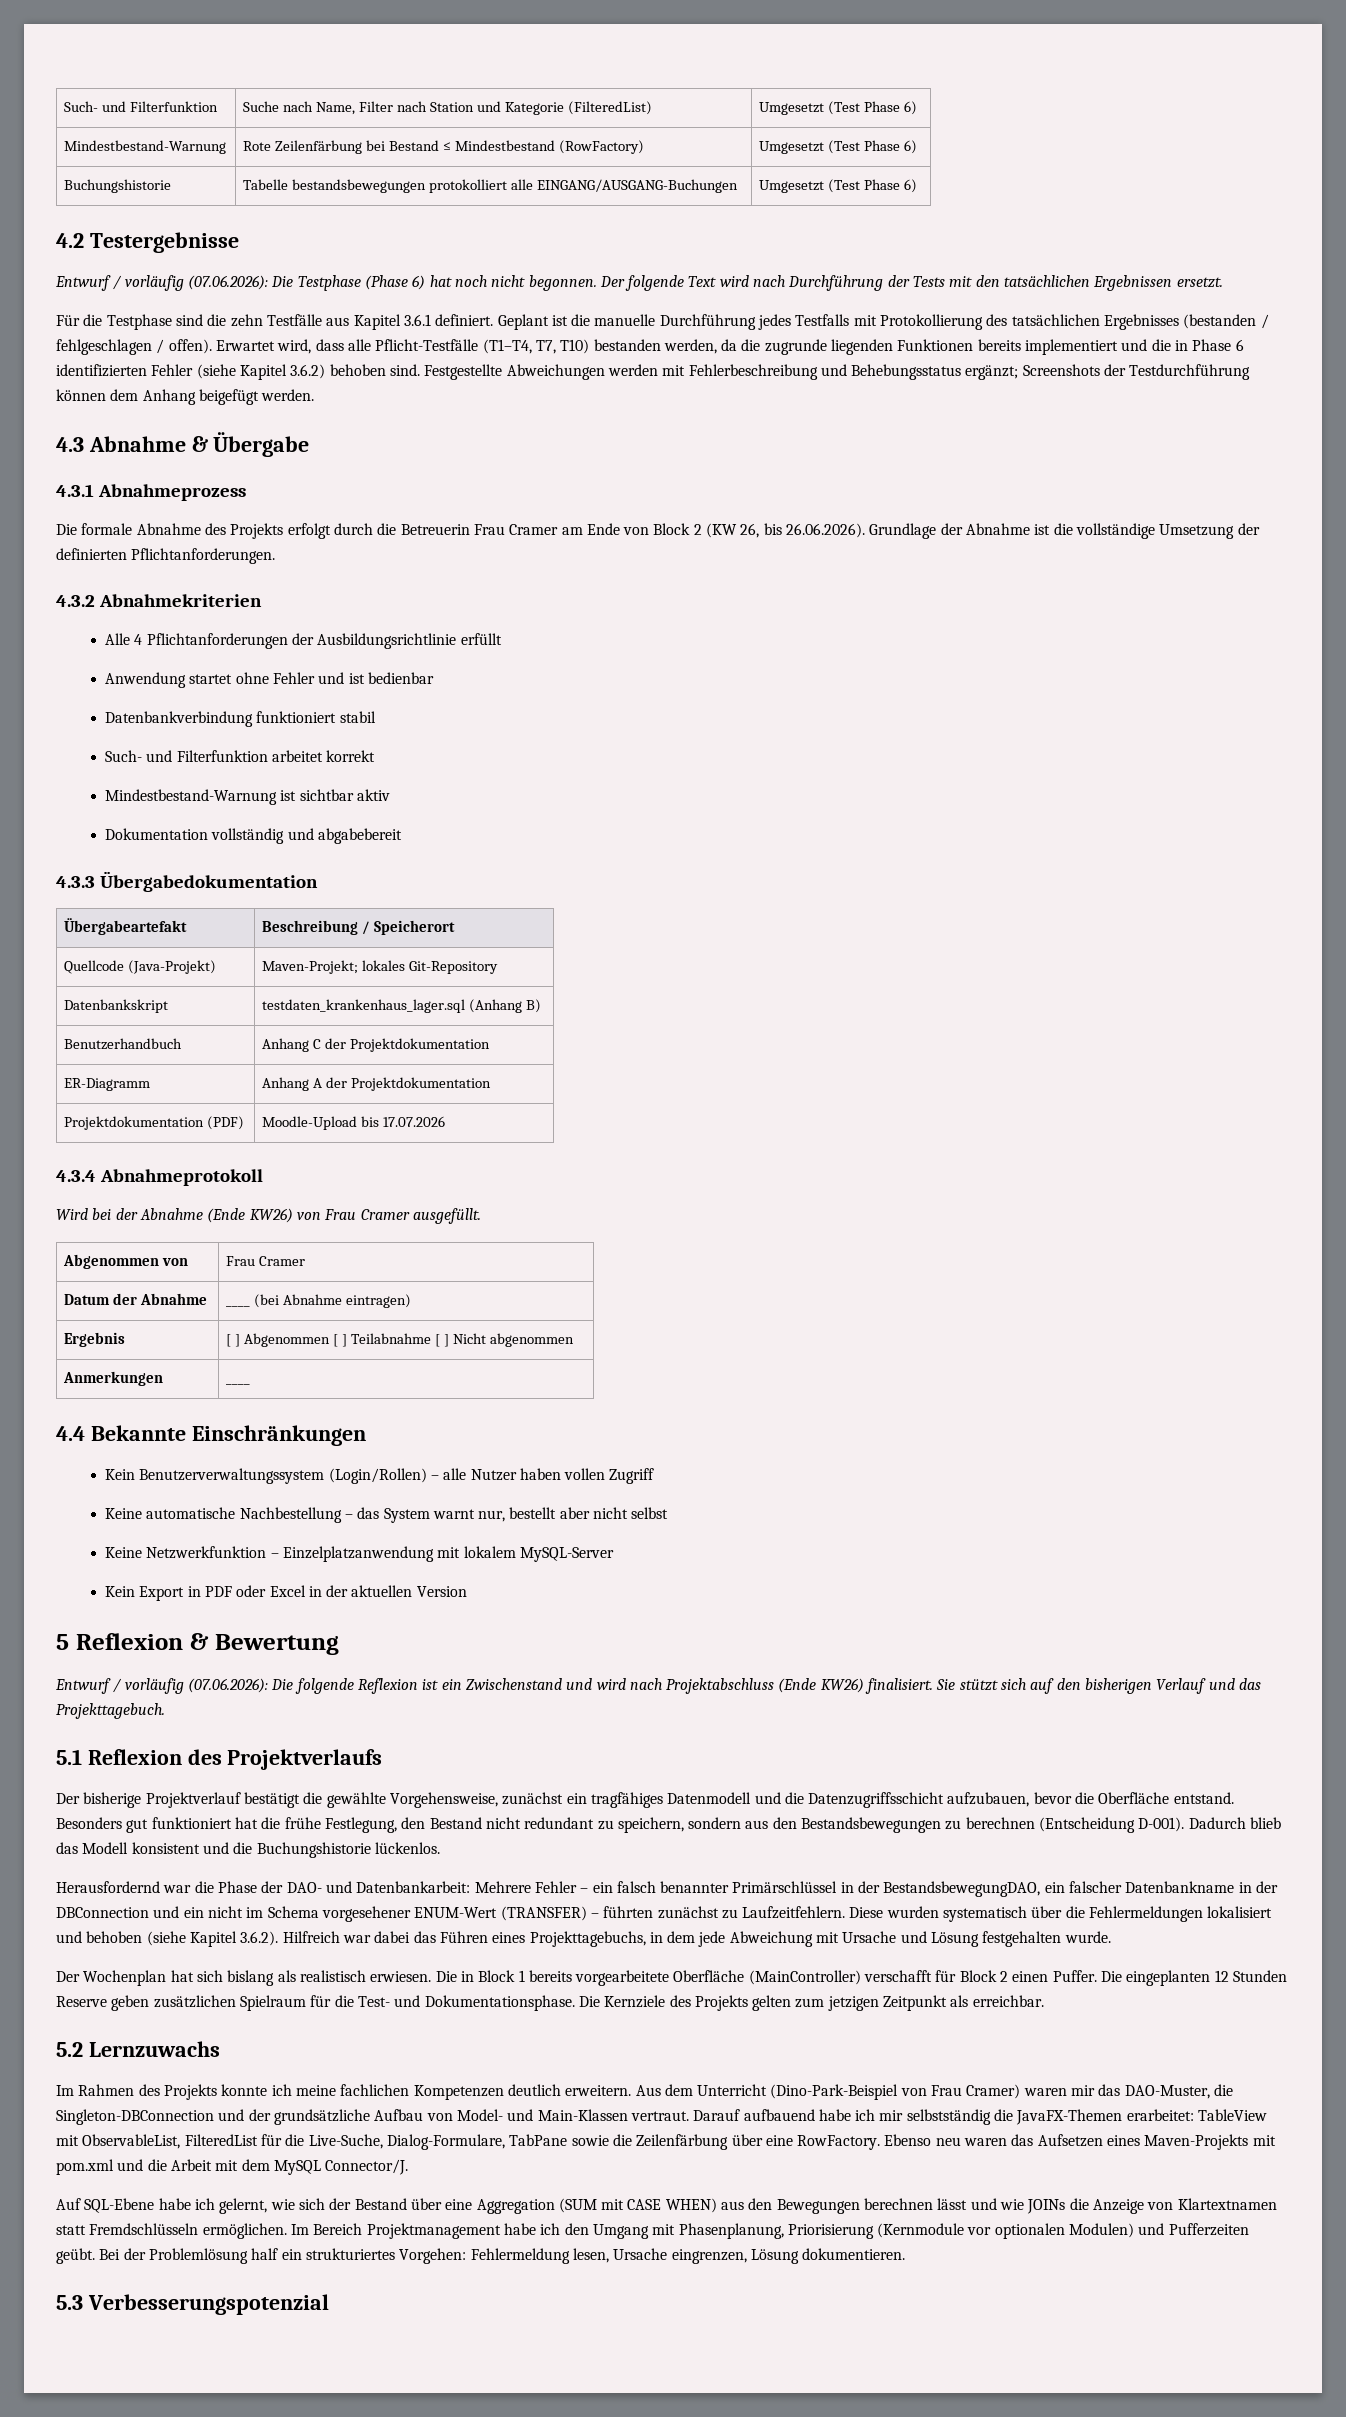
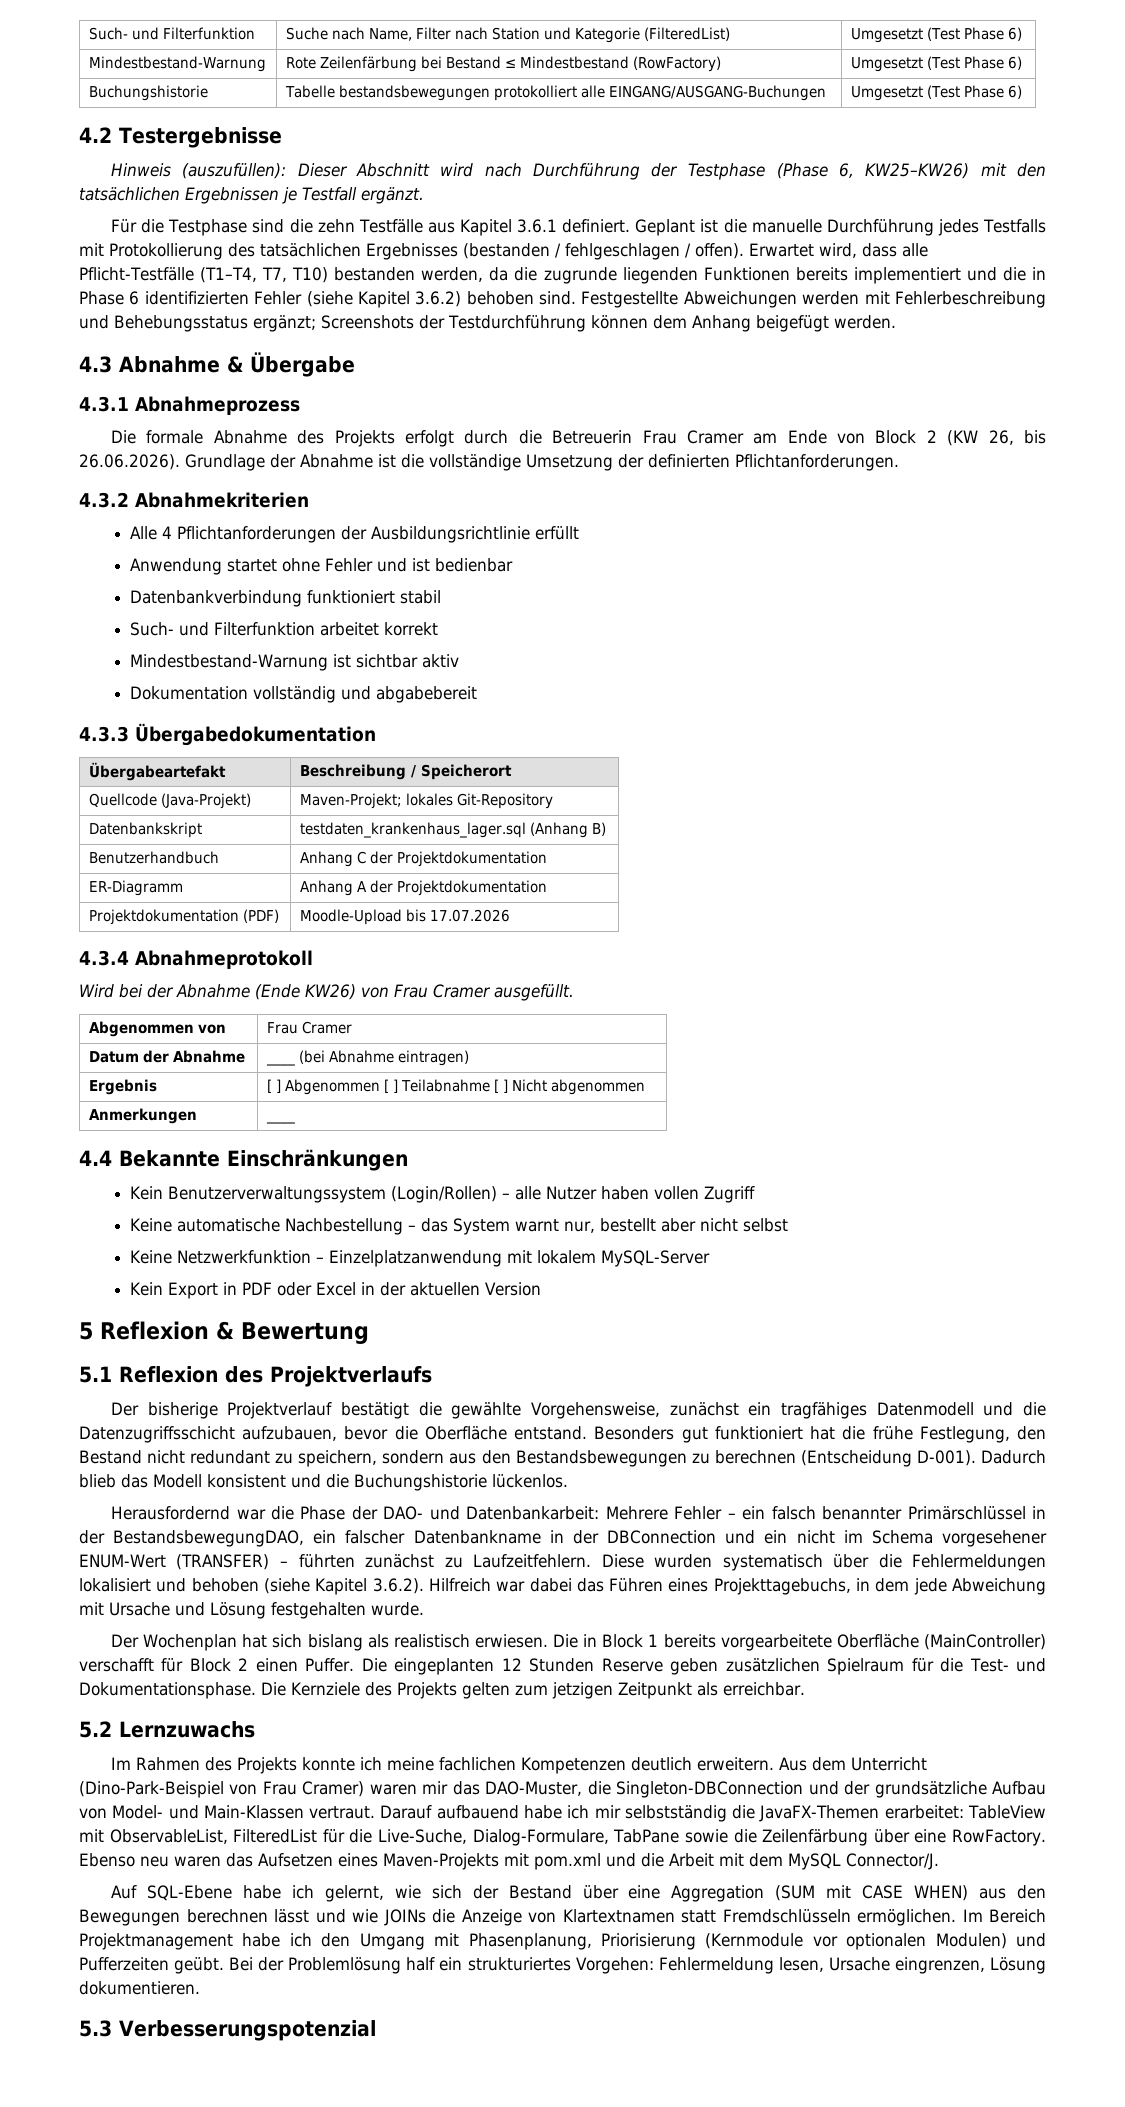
- Entwurf / vorläufig (07.06.2026): Die Testphase (Phase 6) hat noch nicht begonnen. Der folgende Text wird nach Durchführung der Tests mit den tatsächlichen Ergebnissen ersetzt.
+ Hinweis (auszufüllen): Dieser Abschnitt wird nach Durchführung der Testphase (Phase 6, KW25–KW26) mit den tatsächlichen Ergebnissen je Testfall ergänzt.
- Entwurf / vorläufig (07.06.2026): Die folgende Reflexion ist ein Zwischenstand und wird nach Projektabschluss (Ende KW26) finalisiert. Sie stützt sich auf den bisherigen Verlauf und das Projekttagebuch.

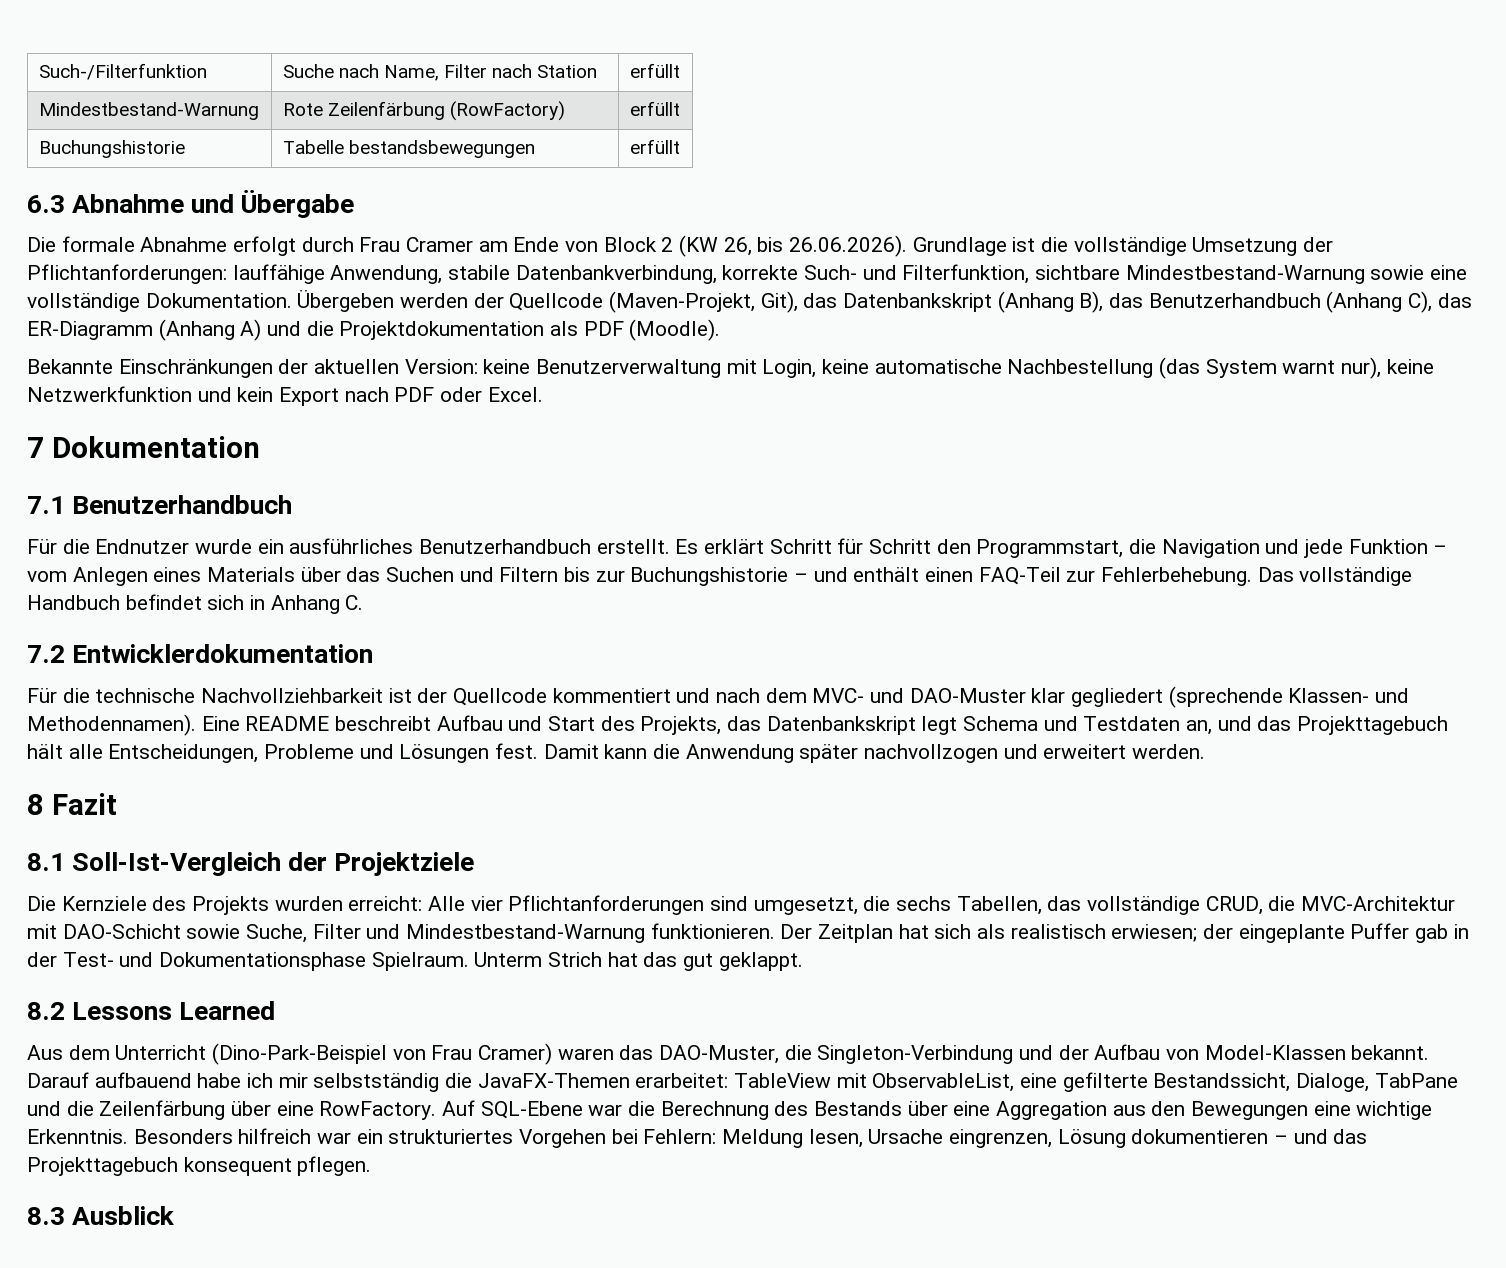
- Such- und Filterfunktion | Suche nach Name, Filter nach Station und Kategorie (FilteredList) | Umgesetzt (Test Phase 6)
- Mindestbestand-Warnung | Rote Zeilenfärbung bei Bestand ≤ Mindestbestand (RowFactory) | Umgesetzt (Test Phase 6)
- Buchungshistorie | Tabelle bestandsbewegungen protokolliert alle EINGANG/AUSGANG-Buchungen | Umgesetzt (Test Phase 6)
- 4.2 Testergebnisse
- Hinweis (auszufüllen): Dieser Abschnitt wird nach Durchführung der Testphase (Phase 6, KW25–KW26) mit den tatsächlichen Ergebnissen je Testfall ergänzt.
- Für die Testphase sind die zehn Testfälle aus Kapitel 3.6.1 definiert. Geplant ist die manuelle Durchführung jedes Testfalls mit Protokollierung des tatsächlichen Ergebnisses (bestanden / fehlgeschlagen / offen). Erwartet wird, dass alle Pflicht-Testfälle (T1–T4, T7, T10) bestanden werden, da die zugrunde liegenden Funktionen bereits implementiert und die in Phase 6 identifizierten Fehler (siehe Kapitel 3.6.2) behoben sind. Festgestellte Abweichungen werden mit Fehlerbeschreibung und Behebungsstatus ergänzt; Screenshots der Testdurchführung können dem Anhang beigefügt werden.
- 4.3 Abnahme & Übergabe
+ Such-/Filterfunktion | Suche nach Name, Filter nach Station | erfüllt
+ Mindestbestand-Warnung | Rote Zeilenfärbung (RowFactory) | erfüllt
+ Buchungshistorie | Tabelle bestandsbewegungen | erfüllt
+ 6.3 Abnahme und Übergabe
- 4.3.1 Abnahmeprozess
- Die formale Abnahme des Projekts erfolgt durch die Betreuerin Frau Cramer am Ende von Block 2 (KW 26, bis 26.06.2026). Grundlage der Abnahme ist die vollständige Umsetzung der definierten Pflichtanforderungen.
- 4.3.2 Abnahmekriterien
- Alle 4 Pflichtanforderungen der Ausbildungsrichtlinie erfüllt
- Anwendung startet ohne Fehler und ist bedienbar
- Datenbankverbindung funktioniert stabil
- Such- und Filterfunktion arbeitet korrekt
- Mindestbestand-Warnung ist sichtbar aktiv
- Dokumentation vollständig und abgabebereit
- 4.3.3 Übergabedokumentation
- Übergabeartefakt | Beschreibung / Speicherort
- Quellcode (Java-Projekt) | Maven-Projekt; lokales Git-Repository
- Datenbankskript | testdaten_krankenhaus_lager.sql (Anhang B)
- Benutzerhandbuch | Anhang C der Projektdokumentation
- ER-Diagramm | Anhang A der Projektdokumentation
- Projektdokumentation (PDF) | Moodle-Upload bis 17.07.2026
- 4.3.4 Abnahmeprotokoll
- Wird bei der Abnahme (Ende KW26) von Frau Cramer ausgefüllt.
- Abgenommen von | Frau Cramer
- Datum der Abnahme | ____ (bei Abnahme eintragen)
- Ergebnis | [ ] Abgenommen [ ] Teilabnahme [ ] Nicht abgenommen
- Anmerkungen | ____
- 4.4 Bekannte Einschränkungen
- Kein Benutzerverwaltungssystem (Login/Rollen) – alle Nutzer haben vollen Zugriff
- Keine automatische Nachbestellung – das System warnt nur, bestellt aber nicht selbst
- Keine Netzwerkfunktion – Einzelplatzanwendung mit lokalem MySQL-Server
- Kein Export in PDF oder Excel in der aktuellen Version
- 5 Reflexion & Bewertung
- 5.1 Reflexion des Projektverlaufs
- Der bisherige Projektverlauf bestätigt die gewählte Vorgehensweise, zunächst ein tragfähiges Datenmodell und die Datenzugriffsschicht aufzubauen, bevor die Oberfläche entstand. Besonders gut funktioniert hat die frühe Festlegung, den Bestand nicht redundant zu speichern, sondern aus den Bestandsbewegungen zu berechnen (Entscheidung D-001). Dadurch blieb das Modell konsistent und die Buchungshistorie lückenlos.
- Herausfordernd war die Phase der DAO- und Datenbankarbeit: Mehrere Fehler – ein falsch benannter Primärschlüssel in der BestandsbewegungDAO, ein falscher Datenbankname in der DBConnection und ein nicht im Schema vorgesehener ENUM-Wert (TRANSFER) – führten zunächst zu Laufzeitfehlern. Diese wurden systematisch über die Fehlermeldungen lokalisiert und behoben (siehe Kapitel 3.6.2). Hilfreich war dabei das Führen eines Projekttagebuchs, in dem jede Abweichung mit Ursache und Lösung festgehalten wurde.
- Der Wochenplan hat sich bislang als realistisch erwiesen. Die in Block 1 bereits vorgearbeitete Oberfläche (MainController) verschafft für Block 2 einen Puffer. Die eingeplanten 12 Stunden Reserve geben zusätzlichen Spielraum für die Test- und Dokumentationsphase. Die Kernziele des Projekts gelten zum jetzigen Zeitpunkt als erreichbar.
- 5.2 Lernzuwachs
- Im Rahmen des Projekts konnte ich meine fachlichen Kompetenzen deutlich erweitern. Aus dem Unterricht (Dino-Park-Beispiel von Frau Cramer) waren mir das DAO-Muster, die Singleton-DBConnection und der grundsätzliche Aufbau von Model- und Main-Klassen vertraut.
+ Die formale Abnahme erfolgt durch Frau Cramer am Ende von Block 2 (KW 26, bis 26.06.2026). Grundlage ist die vollständige Umsetzung der Pflichtanforderungen: lauffähige Anwendung, stabile Datenbankverbindung, korrekte Such- und Filterfunktion, sichtbare Mindestbestand-Warnung sowie eine vollständige Dokumentation. Übergeben werden der Quellcode (Maven-Projekt, Git), das Datenbankskript (Anhang B), das Benutzerhandbuch (Anhang C), das ER-Diagramm (Anhang A) und die Projektdokumentation als PDF (Moodle).
+ Bekannte Einschränkungen der aktuellen Version: keine Benutzerverwaltung mit Login, keine automatische Nachbestellung (das System warnt nur), keine Netzwerkfunktion und kein Export nach PDF oder Excel.
+ 7 Dokumentation
+ 7.1 Benutzerhandbuch
+ Für die Endnutzer wurde ein ausführliches Benutzerhandbuch erstellt. Es erklärt Schritt für Schritt den Programmstart, die Navigation und jede Funktion – vom Anlegen eines Materials über das Suchen und Filtern bis zur Buchungshistorie – und enthält einen FAQ-Teil zur Fehlerbehebung. Das vollständige Handbuch befindet sich in Anhang C.
+ 7.2 Entwicklerdokumentation
+ Für die technische Nachvollziehbarkeit ist der Quellcode kommentiert und nach dem MVC- und DAO-Muster klar gegliedert (sprechende Klassen- und Methodennamen). Eine README beschreibt Aufbau und Start des Projekts, das Datenbankskript legt Schema und Testdaten an, und das Projekttagebuch hält alle Entscheidungen, Probleme und Lösungen fest. Damit kann die Anwendung später nachvollzogen und erweitert werden.
+ 8 Fazit
+ 8.1 Soll-Ist-Vergleich der Projektziele
+ Die Kernziele des Projekts wurden erreicht: Alle vier Pflichtanforderungen sind umgesetzt, die sechs Tabellen, das vollständige CRUD, die MVC-Architektur mit DAO-Schicht sowie Suche, Filter und Mindestbestand-Warnung funktionieren. Der Zeitplan hat sich als realistisch erwiesen; der eingeplante Puffer gab in der Test- und Dokumentationsphase Spielraum. Unterm Strich hat das gut geklappt.
+ 8.2 Lessons Learned
+ Aus dem Unterricht (Dino-Park-Beispiel von Frau Cramer) waren das DAO-Muster, die Singleton-Verbindung und der Aufbau von Model-Klassen bekannt.
- Darauf aufbauend habe ich mir selbstständig die JavaFX-Themen erarbeitet: TableView mit ObservableList, FilteredList für die Live-Suche, Dialog-Formulare, TabPane sowie die Zeilenfärbung über eine RowFactory.
+ Darauf aufbauend habe ich mir selbstständig die JavaFX-Themen erarbeitet: TableView mit ObservableList, eine gefilterte Bestandssicht, Dialoge, TabPane und die Zeilenfärbung über eine RowFactory.
- Ebenso neu waren das Aufsetzen eines Maven-Projekts mit pom.xml und die Arbeit mit dem MySQL Connector/J.
- Auf SQL-Ebene habe ich gelernt, wie sich der Bestand über eine Aggregation (SUM mit CASE WHEN) aus den Bewegungen berechnen lässt und wie JOINs die Anzeige von Klartextnamen statt Fremdschlüsseln ermöglichen. Im Bereich Projektmanagement habe ich den Umgang mit Phasenplanung, Priorisierung (Kernmodule vor optionalen Modulen) und Pufferzeiten geübt. Bei der Problemlösung half ein strukturiertes Vorgehen: Fehlermeldung lesen, Ursache eingrenzen, Lösung dokumentieren.
- 5.3 Verbesserungspotenzial
+ Auf SQL-Ebene war die Berechnung des Bestands über eine Aggregation aus den Bewegungen eine wichtige Erkenntnis. Besonders hilfreich war ein strukturiertes Vorgehen bei Fehlern: Meldung lesen, Ursache eingrenzen, Lösung dokumentieren – und das Projekttagebuch konsequent pflegen.
+ 8.3 Ausblick

